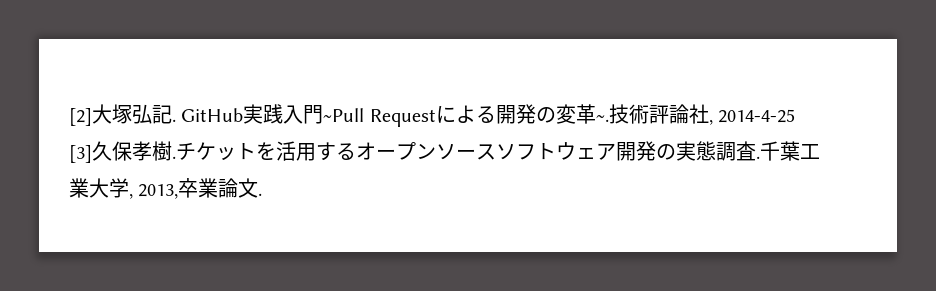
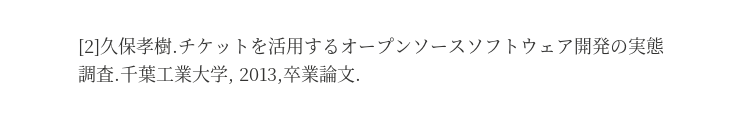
- [2]大塚弘記. GitHub実践入門~Pull Requestによる開発の変革~.技術評論社, 2014-4-25
- [3]久保孝樹.
+ [2]久保孝樹.

